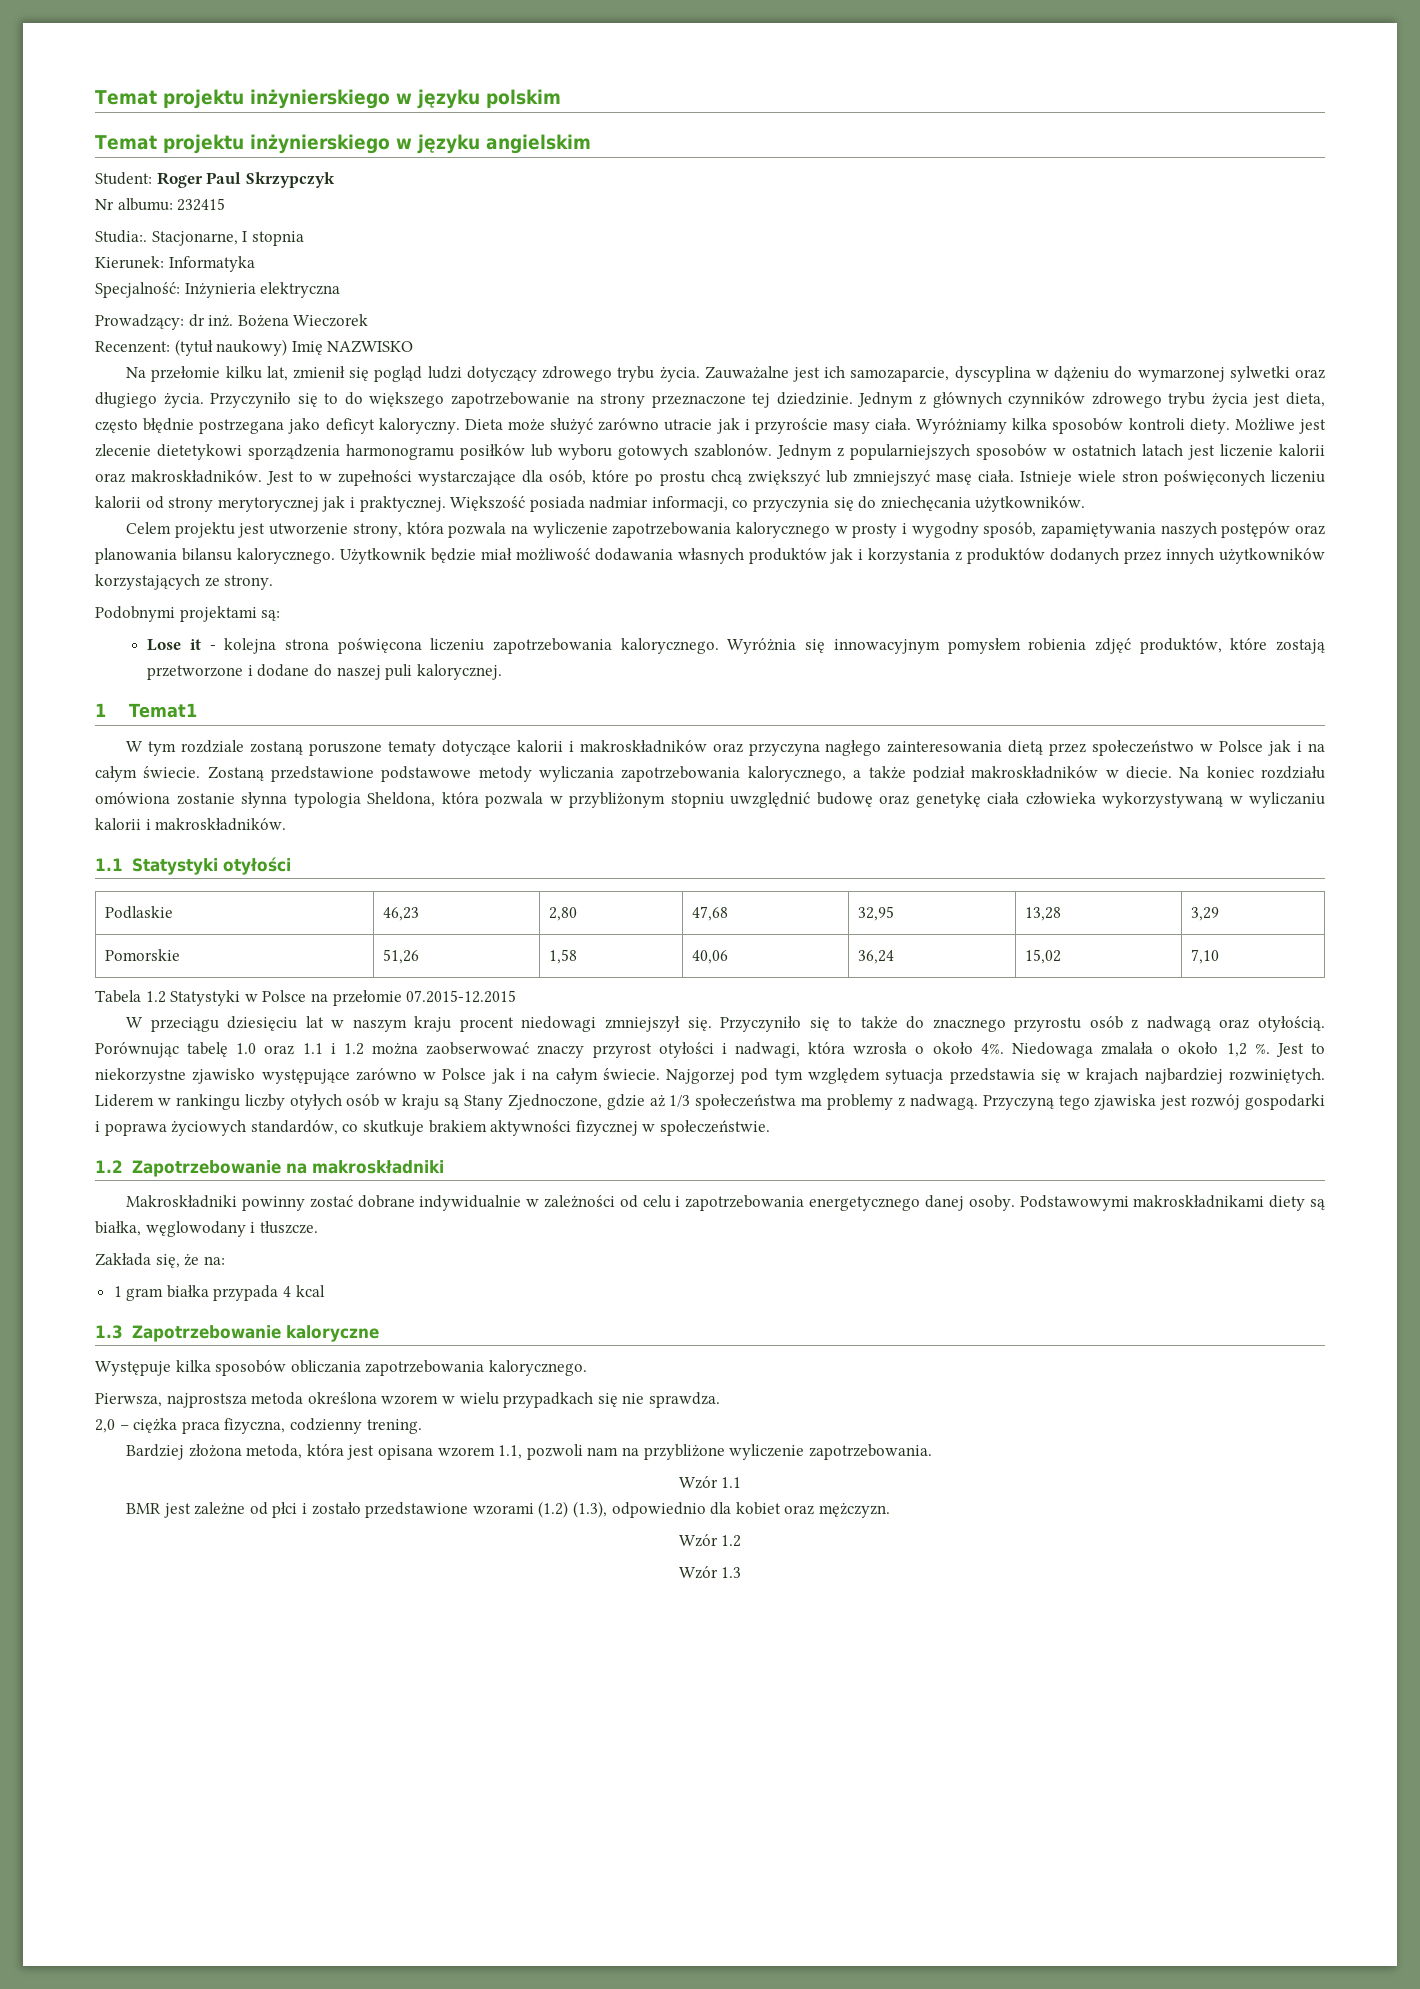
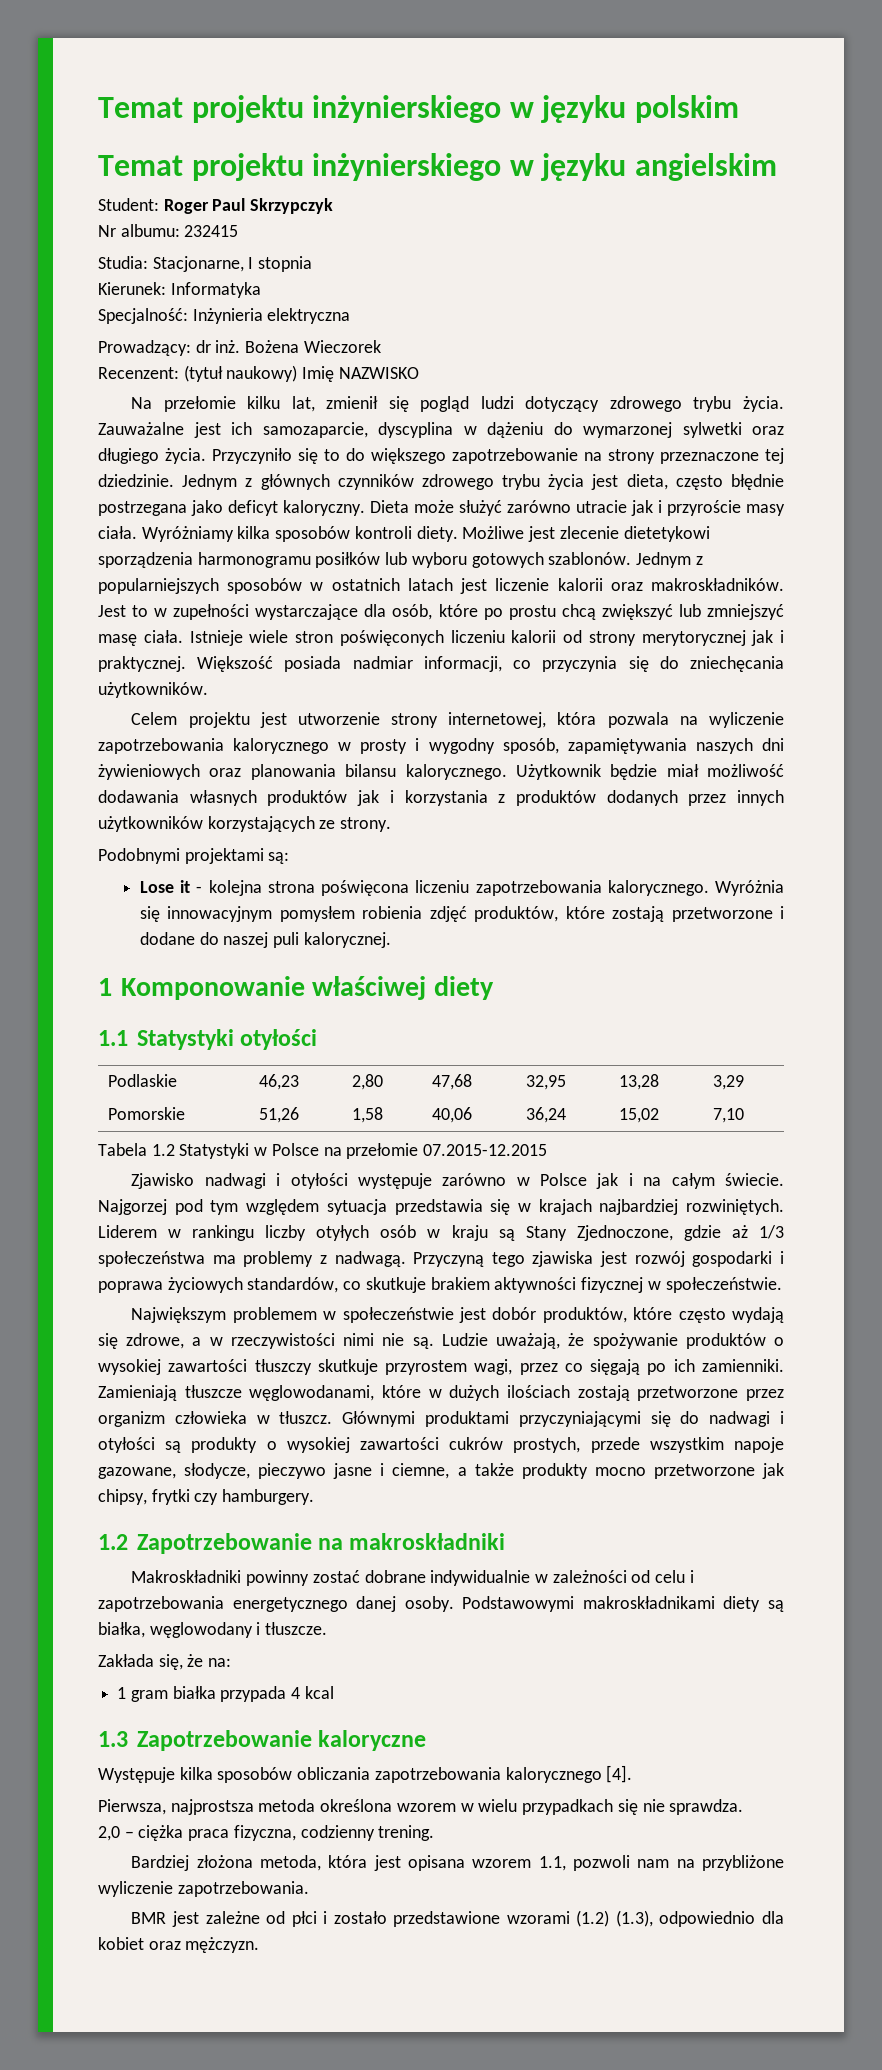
- Studia:. Stacjonarne, I stopnia
+ Studia: Stacjonarne, I stopnia
- Celem projektu jest utworzenie strony, która pozwala na wyliczenie zapotrzebowania kalorycznego w prosty i wygodny sposób, zapamiętywania naszych postępów oraz planowania bilansu kalorycznego.
+ Celem projektu jest utworzenie strony internetowej, która pozwala na wyliczenie zapotrzebowania kalorycznego w prosty i wygodny sposób, zapamiętywania naszych dni żywieniowych oraz planowania bilansu kalorycznego.
- 1 Temat1
- W tym rozdziale zostaną poruszone tematy dotyczące kalorii i makroskładników oraz przyczyna nagłego zainteresowania dietą przez społeczeństwo w Polsce jak i na całym świecie. Zostaną przedstawione podstawowe metody wyliczania zapotrzebowania kalorycznego, a także podział makroskładników w diecie. Na koniec rozdziału omówiona zostanie słynna typologia Sheldona, która pozwala w przybliżonym stopniu uwzględnić budowę oraz genetykę ciała człowieka wykorzystywaną w wyliczaniu kalorii i makroskładników.
+ 1 Komponowanie właściwej diety
- W przeciągu dziesięciu lat w naszym kraju procent niedowagi zmniejszył się. Przyczyniło się to także do znacznego przyrostu osób z nadwagą oraz otyłością. Porównując tabelę 1.0 oraz 1.1 i 1.2 można zaobserwować znaczy przyrost otyłości i nadwagi, która wzrosła o około 4%. Niedowaga zmalała o około 1,2 %. Jest to niekorzystne zjawisko występujące zarówno w Polsce jak i na całym świecie.
+ Zjawisko nadwagi i otyłości występuje zarówno w Polsce jak i na całym świecie.
+ Największym problemem w społeczeństwie jest dobór produktów, które często wydają się zdrowe, a w rzeczywistości nimi nie są. Ludzie uważają, że spożywanie produktów o wysokiej zawartości tłuszczy skutkuje przyrostem wagi, przez co sięgają po ich zamienniki. Zamieniają tłuszcze węglowodanami, które w dużych ilościach zostają przetworzone przez organizm człowieka w tłuszcz. Głównymi produktami przyczyniającymi się do nadwagi i otyłości są produkty o wysokiej zawartości cukrów prostych, przede wszystkim napoje gazowane, słodycze, pieczywo jasne i ciemne, a także produkty mocno przetworzone jak chipsy, frytki czy hamburgery.
- Występuje kilka sposobów obliczania zapotrzebowania kalorycznego.
+ Występuje kilka sposobów obliczania zapotrzebowania kalorycznego [4].
- Wzór 1.1
- Wzór 1.2
- Wzór 1.3

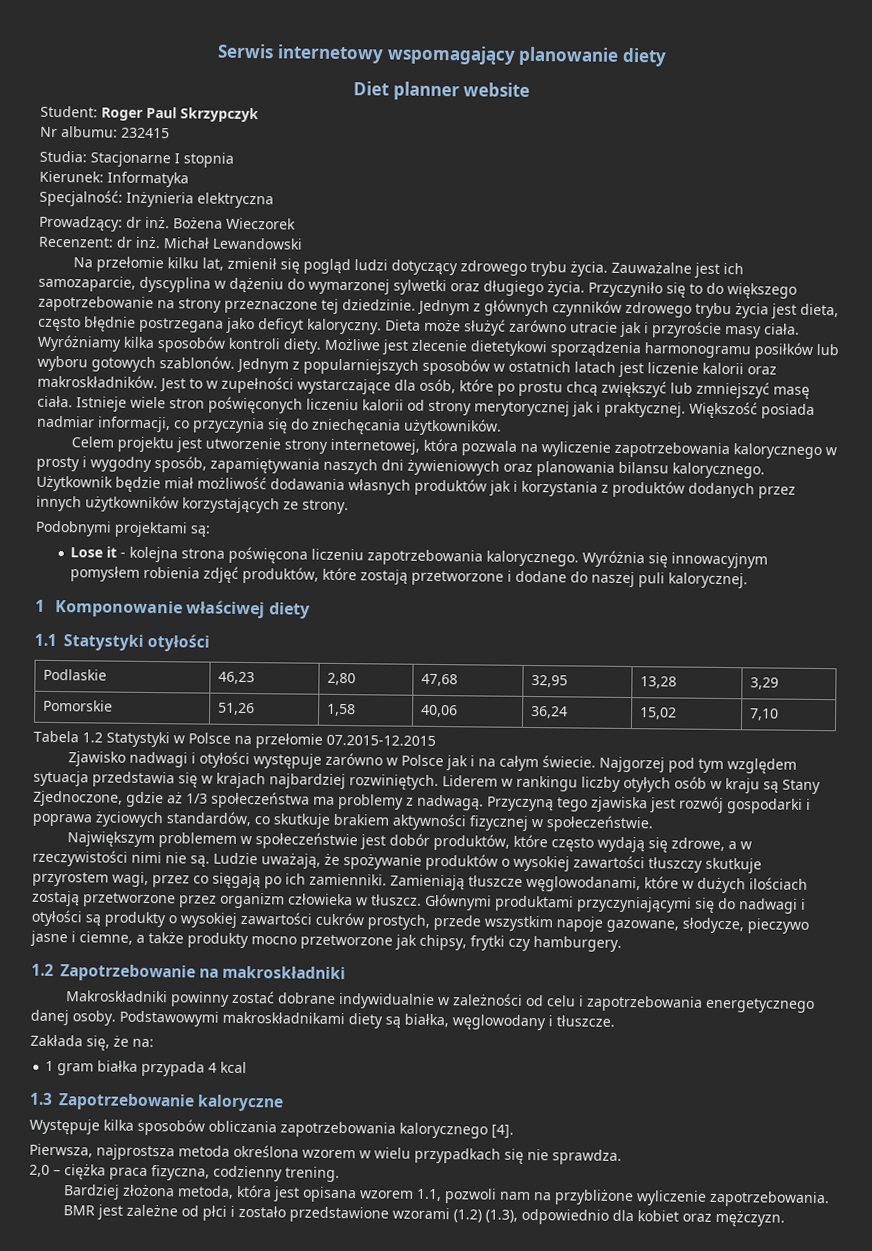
- Temat projektu inżynierskiego w języku polskim
- Temat projektu inżynierskiego w języku angielskim
+ Serwis internetowy wspomagający planowanie diety
+ Diet planner website
- Studia: Stacjonarne, I stopnia
+ Studia: Stacjonarne I stopnia
- Recenzent: (tytuł naukowy) Imię NAZWISKO
+ Recenzent: dr inż. Michał Lewandowski

